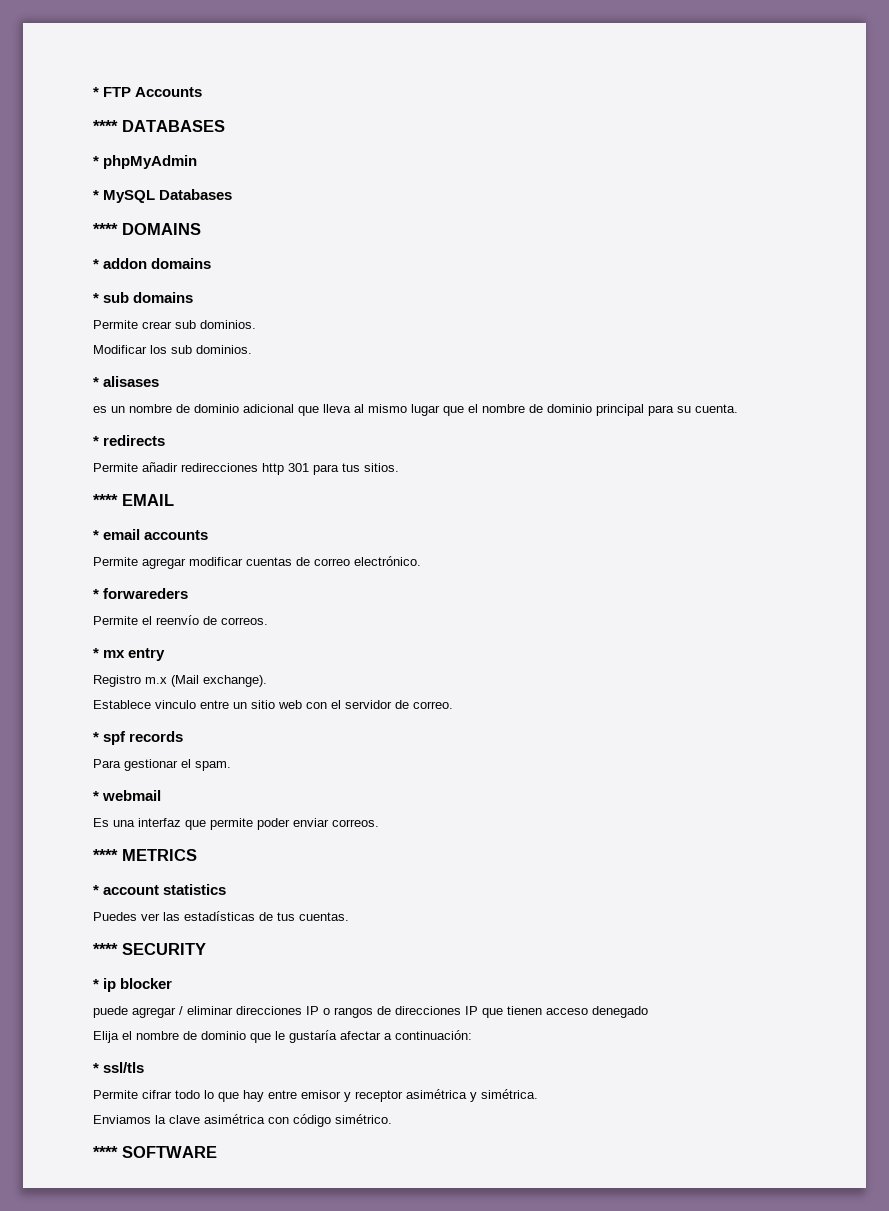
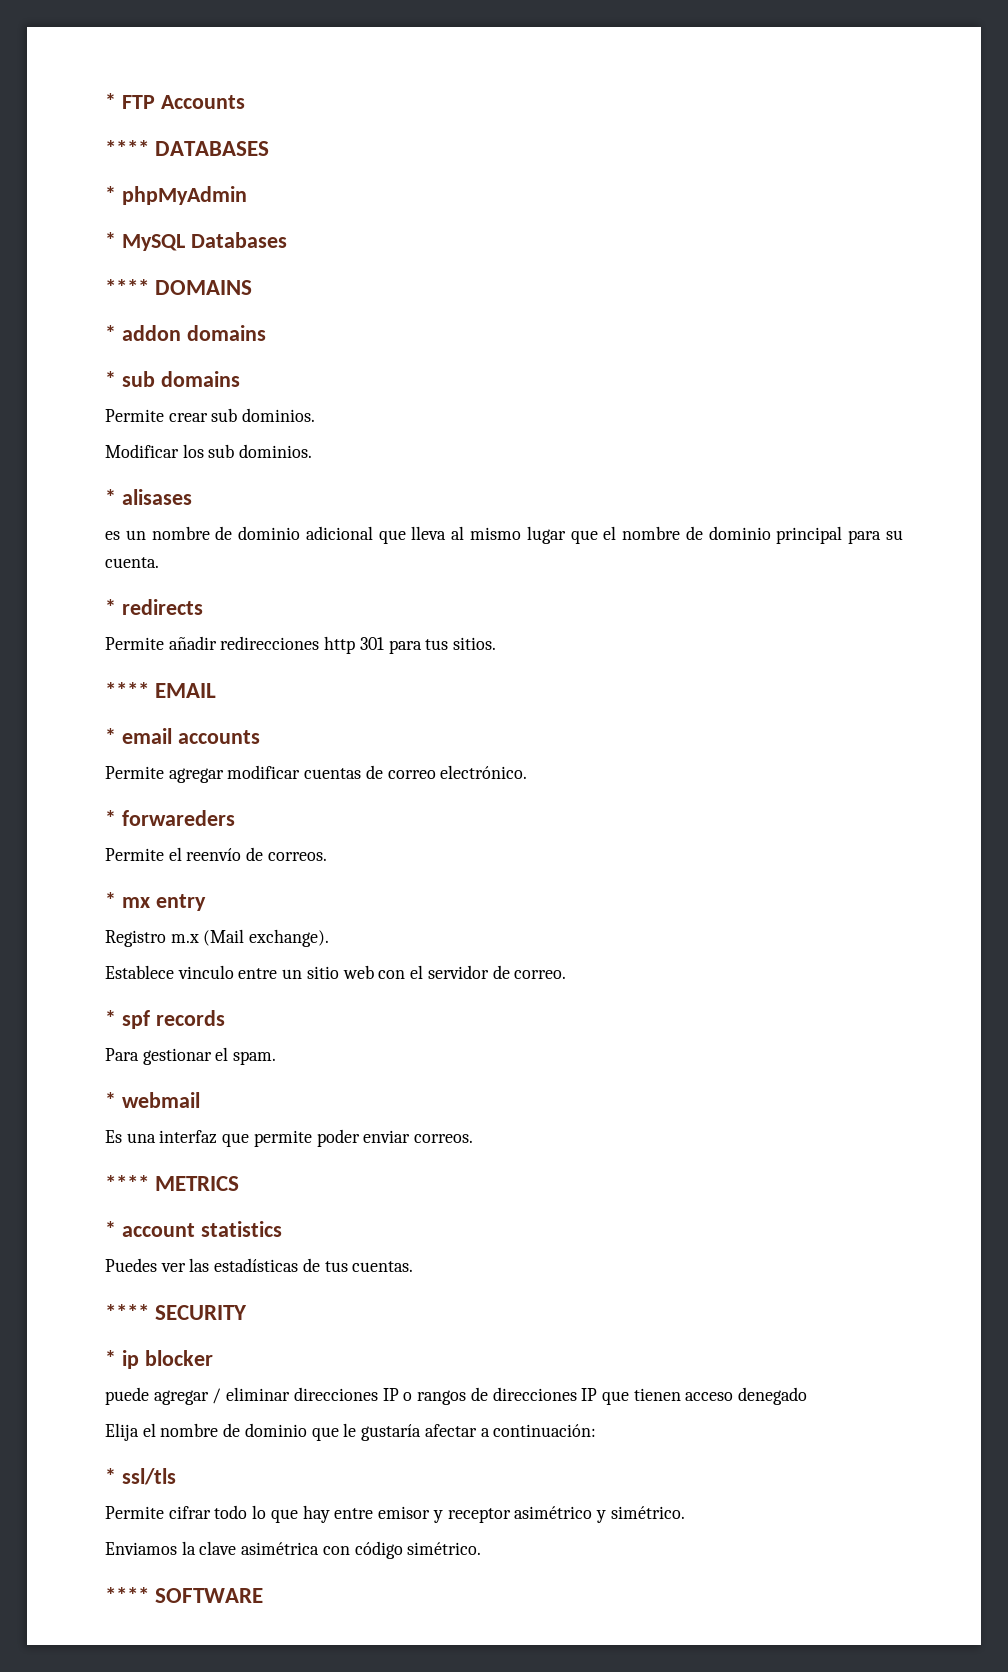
- Permite cifrar todo lo que hay entre emisor y receptor asimétrica y simétrica.
+ Permite cifrar todo lo que hay entre emisor y receptor asimétrico y simétrico.

